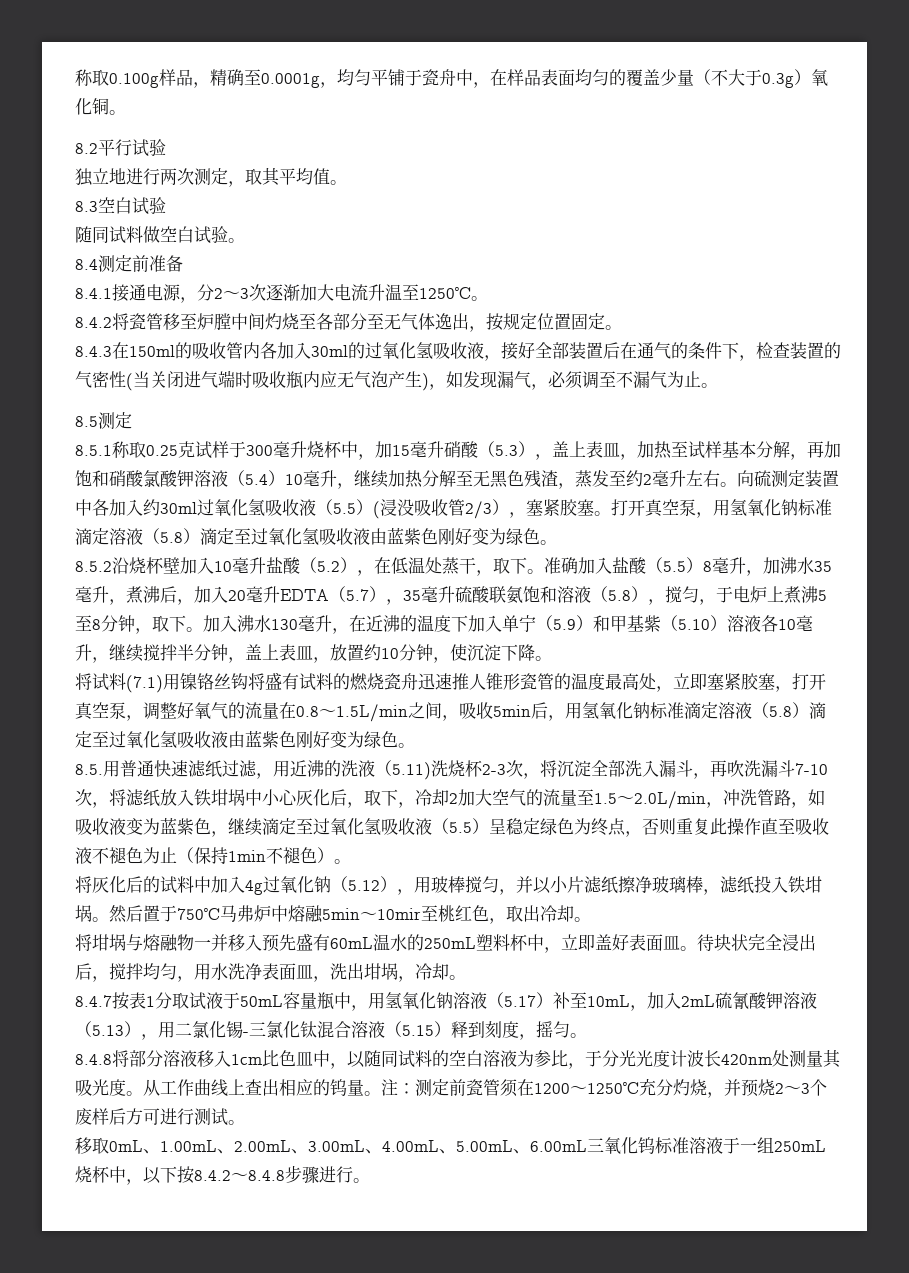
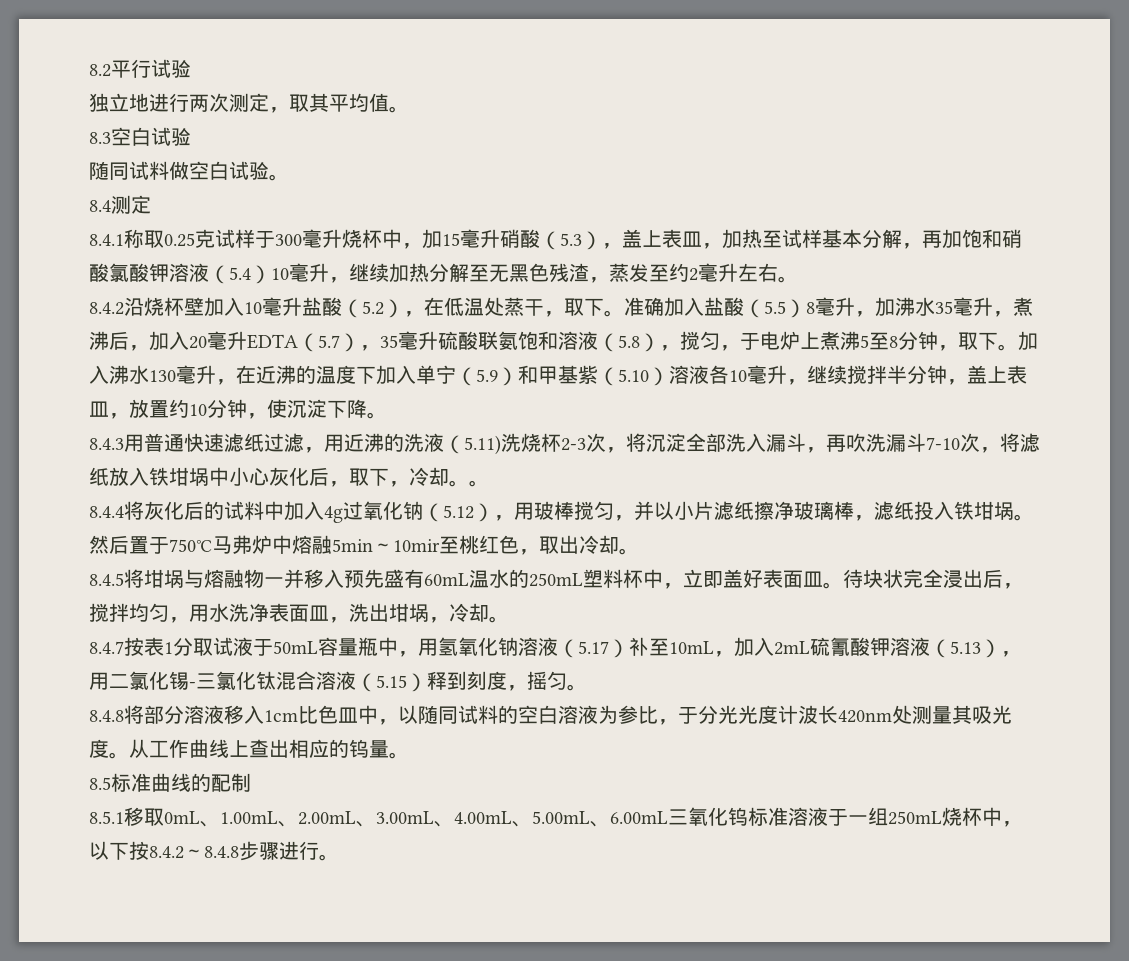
- 称取0.100g样品，精确至0.0001g，均匀平铺于瓷舟中，在样品表面均匀的覆盖少量（不大于0.3g）氧化铜。
- 8.4测定前准备
+ 8.4测定
- 8.4.1接通电源，分2～3次逐渐加大电流升温至1250℃。
- 8.4.2将瓷管移至炉膛中间灼烧至各部分至无气体逸出，按规定位置固定。
- 8.4.3在150ml的吸收管内各加入30ml的过氧化氢吸收液，接好全部装置后在通气的条件下，检查装置的气密性(当关闭进气端时吸收瓶内应无气泡产生)，如发现漏气，必须调至不漏气为止。
- 8.5测定
- 8.5.1称取0.25克试样于300毫升烧杯中，加15毫升硝酸（5.3），盖上表皿，加热至试样基本分解，再加饱和硝酸氯酸钾溶液（5.4）10毫升，继续加热分解至无黑色残渣，蒸发至约2毫升左右。向硫测定装置中各加入约30ml过氧化氢吸收液（5.5）(浸没吸收管2/3），塞紧胶塞。打开真空泵，用氢氧化钠标准滴定溶液（5.8）滴定至过氧化氢吸收液由蓝紫色刚好变为绿色。
- 8.5.2沿烧杯壁加入10毫升盐酸（5.2），在低温处蒸干，取下。
+ 8.4.1称取0.25克试样于300毫升烧杯中，加15毫升硝酸（5.3），盖上表皿，加热至试样基本分解，再加饱和硝酸氯酸钾溶液（5.4）10毫升，继续加热分解至无黑色残渣，蒸发至约2毫升左右。
+ 8.4.2沿烧杯壁加入10毫升盐酸（5.2），在低温处蒸干，取下。
- 将试料(7.1)用镍铬丝钩将盛有试料的燃烧瓷舟迅速推人锥形瓷管的温度最高处，立即塞紧胶塞，打开真空泵，调整好氧气的流量在0.8～1.5L/min之间，吸收5min后，用氢氧化钠标准滴定溶液（5.8）滴定至过氧化氢吸收液由蓝紫色刚好变为绿色。
- 8.5.用普通快速滤纸过滤，用近沸的洗液（5.11)洗烧杯2-3次，将沉淀全部洗入漏斗，再吹洗漏斗7-10次，将滤纸放入铁坩埚中小心灰化后，取下，冷却2加大空气的流量至1.5～2.0L/min，冲洗管路，如吸收液变为蓝紫色，继续滴定至过氧化氢吸收液（5.5）呈稳定绿色为终点，否则重复此操作直至吸收液不褪色为止（保持1min不褪色）。
- 将灰化后的试料中加入4g过氧化钠（5.12），用玻棒搅匀，并以小片滤纸擦净玻璃棒，滤纸投入铁坩埚。
+ 8.4.3用普通快速滤纸过滤，用近沸的洗液（5.11)洗烧杯2-3次，将沉淀全部洗入漏斗，再吹洗漏斗7-10次，将滤纸放入铁坩埚中小心灰化后，取下，冷却。。
+ 8.4.4将灰化后的试料中加入4g过氧化钠（5.12），用玻棒搅匀，并以小片滤纸擦净玻璃棒，滤纸投入铁坩埚。
- 将坩埚与熔融物一并移入预先盛有60mL温水的250mL塑料杯中，立即盖好表面皿。
+ 8.4.5将坩埚与熔融物一并移入预先盛有60mL温水的250mL塑料杯中，立即盖好表面皿。
- 从工作曲线上查出相应的钨量。注：测定前瓷管须在1200～1250℃充分灼烧，并预烧2～3个废样后方可进行测试。
- 移取0mL、1.00mL、2.00mL、3.00mL、4.00mL、5.00mL、6.00mL三氧化钨标准溶液于一组250mL烧杯中，以下按8.4.2～8.4.8步骤进行。
+ 从工作曲线上查出相应的钨量。
+ 8.5标准曲线的配制
+ 8.5.1移取0mL、1.00mL、2.00mL、3.00mL、4.00mL、5.00mL、6.00mL三氧化钨标准溶液于一组250mL烧杯中，以下按8.4.2～8.4.8步骤进行。

